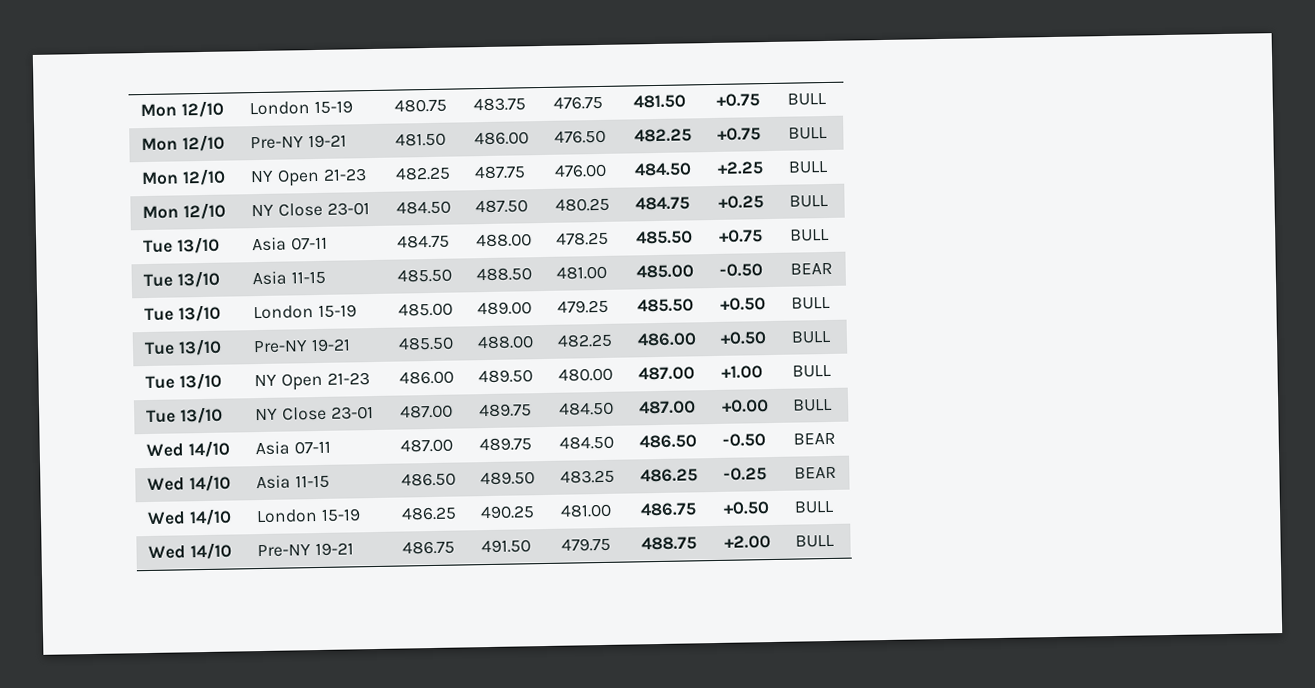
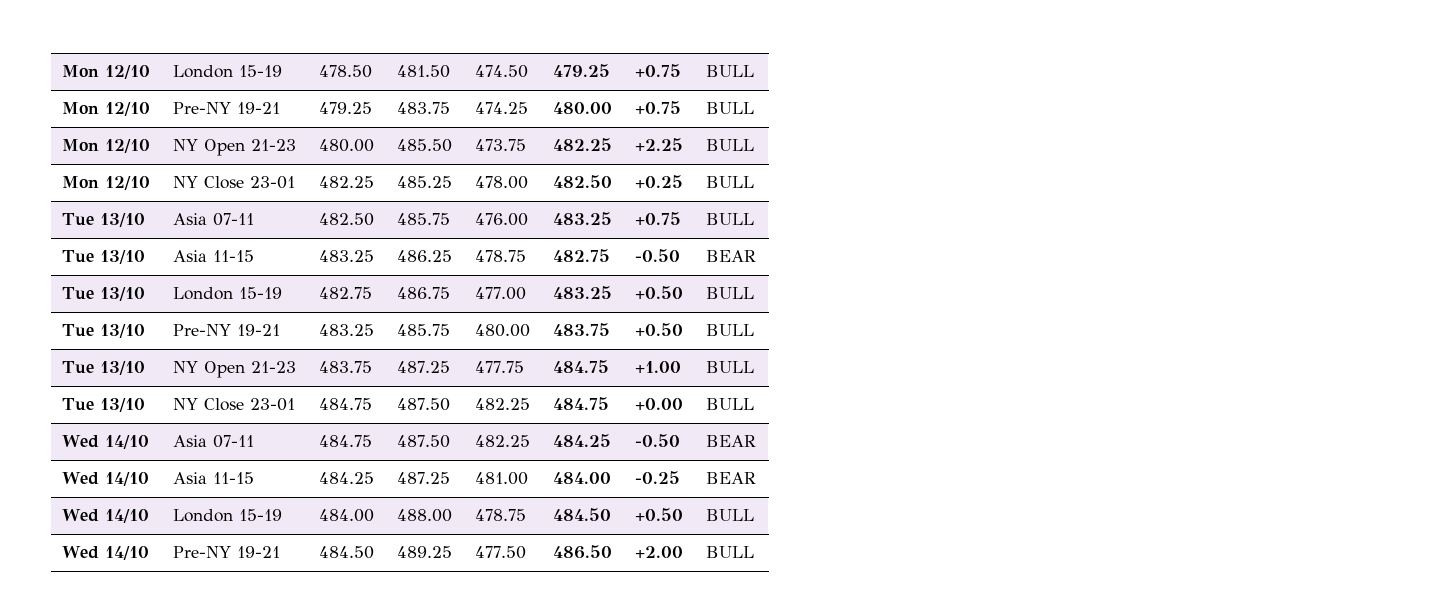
- Mon 12/10 | London 15-19 | 480.75 | 483.75 | 476.75 | 481.50 | +0.75 | BULL
+ Mon 12/10 | London 15-19 | 478.50 | 481.50 | 474.50 | 479.25 | +0.75 | BULL
- Mon 12/10 | Pre-NY 19-21 | 481.50 | 486.00 | 476.50 | 482.25 | +0.75 | BULL
+ Mon 12/10 | Pre-NY 19-21 | 479.25 | 483.75 | 474.25 | 480.00 | +0.75 | BULL
- Mon 12/10 | NY Open 21-23 | 482.25 | 487.75 | 476.00 | 484.50 | +2.25 | BULL
+ Mon 12/10 | NY Open 21-23 | 480.00 | 485.50 | 473.75 | 482.25 | +2.25 | BULL
- Mon 12/10 | NY Close 23-01 | 484.50 | 487.50 | 480.25 | 484.75 | +0.25 | BULL
+ Mon 12/10 | NY Close 23-01 | 482.25 | 485.25 | 478.00 | 482.50 | +0.25 | BULL
- Tue 13/10 | Asia 07-11 | 484.75 | 488.00 | 478.25 | 485.50 | +0.75 | BULL
+ Tue 13/10 | Asia 07-11 | 482.50 | 485.75 | 476.00 | 483.25 | +0.75 | BULL
- Tue 13/10 | Asia 11-15 | 485.50 | 488.50 | 481.00 | 485.00 | -0.50 | BEAR
+ Tue 13/10 | Asia 11-15 | 483.25 | 486.25 | 478.75 | 482.75 | -0.50 | BEAR
- Tue 13/10 | London 15-19 | 485.00 | 489.00 | 479.25 | 485.50 | +0.50 | BULL
+ Tue 13/10 | London 15-19 | 482.75 | 486.75 | 477.00 | 483.25 | +0.50 | BULL
- Tue 13/10 | Pre-NY 19-21 | 485.50 | 488.00 | 482.25 | 486.00 | +0.50 | BULL
+ Tue 13/10 | Pre-NY 19-21 | 483.25 | 485.75 | 480.00 | 483.75 | +0.50 | BULL
- Tue 13/10 | NY Open 21-23 | 486.00 | 489.50 | 480.00 | 487.00 | +1.00 | BULL
+ Tue 13/10 | NY Open 21-23 | 483.75 | 487.25 | 477.75 | 484.75 | +1.00 | BULL
- Tue 13/10 | NY Close 23-01 | 487.00 | 489.75 | 484.50 | 487.00 | +0.00 | BULL
+ Tue 13/10 | NY Close 23-01 | 484.75 | 487.50 | 482.25 | 484.75 | +0.00 | BULL
- Wed 14/10 | Asia 07-11 | 487.00 | 489.75 | 484.50 | 486.50 | -0.50 | BEAR
+ Wed 14/10 | Asia 07-11 | 484.75 | 487.50 | 482.25 | 484.25 | -0.50 | BEAR
- Wed 14/10 | Asia 11-15 | 486.50 | 489.50 | 483.25 | 486.25 | -0.25 | BEAR
+ Wed 14/10 | Asia 11-15 | 484.25 | 487.25 | 481.00 | 484.00 | -0.25 | BEAR
- Wed 14/10 | London 15-19 | 486.25 | 490.25 | 481.00 | 486.75 | +0.50 | BULL
+ Wed 14/10 | London 15-19 | 484.00 | 488.00 | 478.75 | 484.50 | +0.50 | BULL
- Wed 14/10 | Pre-NY 19-21 | 486.75 | 491.50 | 479.75 | 488.75 | +2.00 | BULL
+ Wed 14/10 | Pre-NY 19-21 | 484.50 | 489.25 | 477.50 | 486.50 | +2.00 | BULL

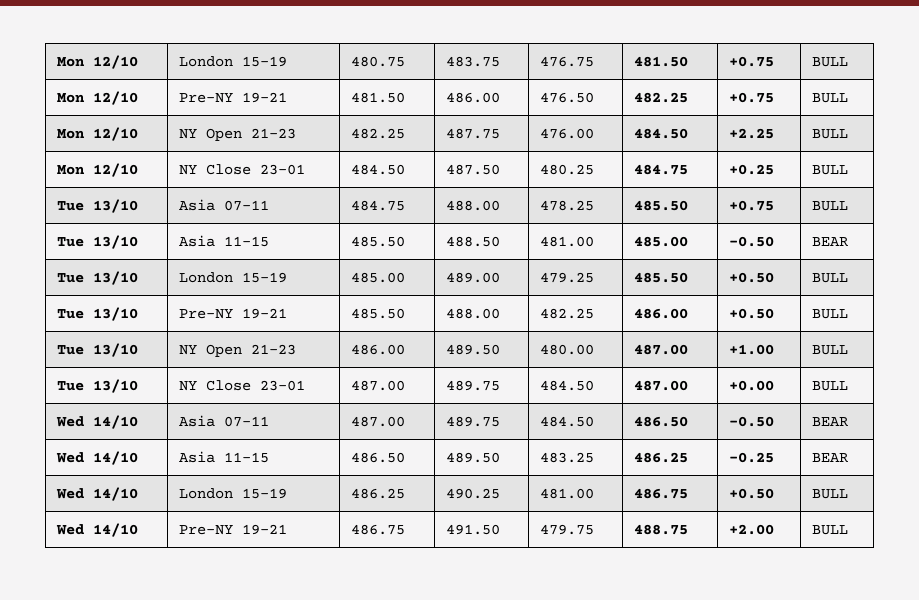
- Mon 12/10 | London 15-19 | 478.50 | 481.50 | 474.50 | 479.25 | +0.75 | BULL
+ Mon 12/10 | London 15-19 | 480.75 | 483.75 | 476.75 | 481.50 | +0.75 | BULL
- Mon 12/10 | Pre-NY 19-21 | 479.25 | 483.75 | 474.25 | 480.00 | +0.75 | BULL
+ Mon 12/10 | Pre-NY 19-21 | 481.50 | 486.00 | 476.50 | 482.25 | +0.75 | BULL
- Mon 12/10 | NY Open 21-23 | 480.00 | 485.50 | 473.75 | 482.25 | +2.25 | BULL
+ Mon 12/10 | NY Open 21-23 | 482.25 | 487.75 | 476.00 | 484.50 | +2.25 | BULL
- Mon 12/10 | NY Close 23-01 | 482.25 | 485.25 | 478.00 | 482.50 | +0.25 | BULL
+ Mon 12/10 | NY Close 23-01 | 484.50 | 487.50 | 480.25 | 484.75 | +0.25 | BULL
- Tue 13/10 | Asia 07-11 | 482.50 | 485.75 | 476.00 | 483.25 | +0.75 | BULL
+ Tue 13/10 | Asia 07-11 | 484.75 | 488.00 | 478.25 | 485.50 | +0.75 | BULL
- Tue 13/10 | Asia 11-15 | 483.25 | 486.25 | 478.75 | 482.75 | -0.50 | BEAR
+ Tue 13/10 | Asia 11-15 | 485.50 | 488.50 | 481.00 | 485.00 | -0.50 | BEAR
- Tue 13/10 | London 15-19 | 482.75 | 486.75 | 477.00 | 483.25 | +0.50 | BULL
+ Tue 13/10 | London 15-19 | 485.00 | 489.00 | 479.25 | 485.50 | +0.50 | BULL
- Tue 13/10 | Pre-NY 19-21 | 483.25 | 485.75 | 480.00 | 483.75 | +0.50 | BULL
+ Tue 13/10 | Pre-NY 19-21 | 485.50 | 488.00 | 482.25 | 486.00 | +0.50 | BULL
- Tue 13/10 | NY Open 21-23 | 483.75 | 487.25 | 477.75 | 484.75 | +1.00 | BULL
+ Tue 13/10 | NY Open 21-23 | 486.00 | 489.50 | 480.00 | 487.00 | +1.00 | BULL
- Tue 13/10 | NY Close 23-01 | 484.75 | 487.50 | 482.25 | 484.75 | +0.00 | BULL
+ Tue 13/10 | NY Close 23-01 | 487.00 | 489.75 | 484.50 | 487.00 | +0.00 | BULL
- Wed 14/10 | Asia 07-11 | 484.75 | 487.50 | 482.25 | 484.25 | -0.50 | BEAR
+ Wed 14/10 | Asia 07-11 | 487.00 | 489.75 | 484.50 | 486.50 | -0.50 | BEAR
- Wed 14/10 | Asia 11-15 | 484.25 | 487.25 | 481.00 | 484.00 | -0.25 | BEAR
+ Wed 14/10 | Asia 11-15 | 486.50 | 489.50 | 483.25 | 486.25 | -0.25 | BEAR
- Wed 14/10 | London 15-19 | 484.00 | 488.00 | 478.75 | 484.50 | +0.50 | BULL
+ Wed 14/10 | London 15-19 | 486.25 | 490.25 | 481.00 | 486.75 | +0.50 | BULL
- Wed 14/10 | Pre-NY 19-21 | 484.50 | 489.25 | 477.50 | 486.50 | +2.00 | BULL
+ Wed 14/10 | Pre-NY 19-21 | 486.75 | 491.50 | 479.75 | 488.75 | +2.00 | BULL

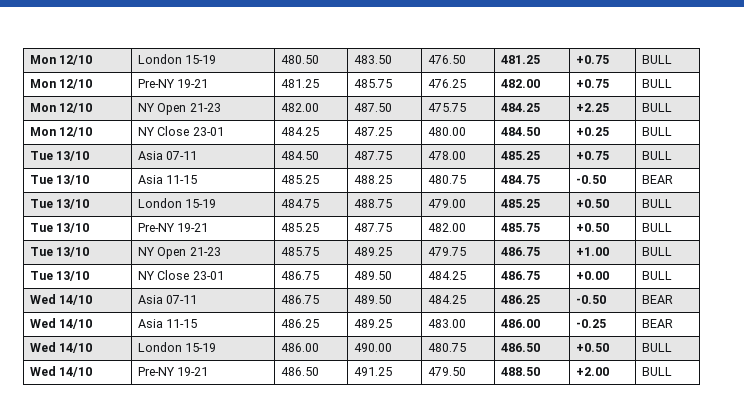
- Mon 12/10 | London 15-19 | 480.75 | 483.75 | 476.75 | 481.50 | +0.75 | BULL
+ Mon 12/10 | London 15-19 | 480.50 | 483.50 | 476.50 | 481.25 | +0.75 | BULL
- Mon 12/10 | Pre-NY 19-21 | 481.50 | 486.00 | 476.50 | 482.25 | +0.75 | BULL
+ Mon 12/10 | Pre-NY 19-21 | 481.25 | 485.75 | 476.25 | 482.00 | +0.75 | BULL
- Mon 12/10 | NY Open 21-23 | 482.25 | 487.75 | 476.00 | 484.50 | +2.25 | BULL
+ Mon 12/10 | NY Open 21-23 | 482.00 | 487.50 | 475.75 | 484.25 | +2.25 | BULL
- Mon 12/10 | NY Close 23-01 | 484.50 | 487.50 | 480.25 | 484.75 | +0.25 | BULL
+ Mon 12/10 | NY Close 23-01 | 484.25 | 487.25 | 480.00 | 484.50 | +0.25 | BULL
- Tue 13/10 | Asia 07-11 | 484.75 | 488.00 | 478.25 | 485.50 | +0.75 | BULL
+ Tue 13/10 | Asia 07-11 | 484.50 | 487.75 | 478.00 | 485.25 | +0.75 | BULL
- Tue 13/10 | Asia 11-15 | 485.50 | 488.50 | 481.00 | 485.00 | -0.50 | BEAR
+ Tue 13/10 | Asia 11-15 | 485.25 | 488.25 | 480.75 | 484.75 | -0.50 | BEAR
- Tue 13/10 | London 15-19 | 485.00 | 489.00 | 479.25 | 485.50 | +0.50 | BULL
+ Tue 13/10 | London 15-19 | 484.75 | 488.75 | 479.00 | 485.25 | +0.50 | BULL
- Tue 13/10 | Pre-NY 19-21 | 485.50 | 488.00 | 482.25 | 486.00 | +0.50 | BULL
+ Tue 13/10 | Pre-NY 19-21 | 485.25 | 487.75 | 482.00 | 485.75 | +0.50 | BULL
- Tue 13/10 | NY Open 21-23 | 486.00 | 489.50 | 480.00 | 487.00 | +1.00 | BULL
+ Tue 13/10 | NY Open 21-23 | 485.75 | 489.25 | 479.75 | 486.75 | +1.00 | BULL
- Tue 13/10 | NY Close 23-01 | 487.00 | 489.75 | 484.50 | 487.00 | +0.00 | BULL
+ Tue 13/10 | NY Close 23-01 | 486.75 | 489.50 | 484.25 | 486.75 | +0.00 | BULL
- Wed 14/10 | Asia 07-11 | 487.00 | 489.75 | 484.50 | 486.50 | -0.50 | BEAR
+ Wed 14/10 | Asia 07-11 | 486.75 | 489.50 | 484.25 | 486.25 | -0.50 | BEAR
- Wed 14/10 | Asia 11-15 | 486.50 | 489.50 | 483.25 | 486.25 | -0.25 | BEAR
+ Wed 14/10 | Asia 11-15 | 486.25 | 489.25 | 483.00 | 486.00 | -0.25 | BEAR
- Wed 14/10 | London 15-19 | 486.25 | 490.25 | 481.00 | 486.75 | +0.50 | BULL
+ Wed 14/10 | London 15-19 | 486.00 | 490.00 | 480.75 | 486.50 | +0.50 | BULL
- Wed 14/10 | Pre-NY 19-21 | 486.75 | 491.50 | 479.75 | 488.75 | +2.00 | BULL
+ Wed 14/10 | Pre-NY 19-21 | 486.50 | 491.25 | 479.50 | 488.50 | +2.00 | BULL

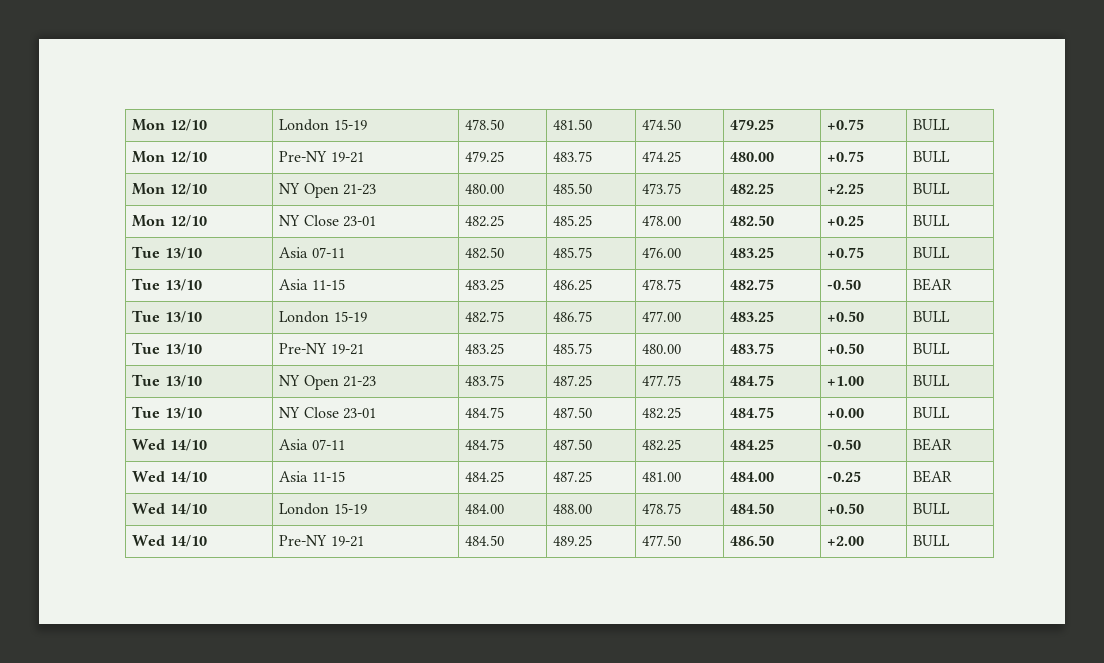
- Mon 12/10 | London 15-19 | 480.50 | 483.50 | 476.50 | 481.25 | +0.75 | BULL
+ Mon 12/10 | London 15-19 | 478.50 | 481.50 | 474.50 | 479.25 | +0.75 | BULL
- Mon 12/10 | Pre-NY 19-21 | 481.25 | 485.75 | 476.25 | 482.00 | +0.75 | BULL
+ Mon 12/10 | Pre-NY 19-21 | 479.25 | 483.75 | 474.25 | 480.00 | +0.75 | BULL
- Mon 12/10 | NY Open 21-23 | 482.00 | 487.50 | 475.75 | 484.25 | +2.25 | BULL
+ Mon 12/10 | NY Open 21-23 | 480.00 | 485.50 | 473.75 | 482.25 | +2.25 | BULL
- Mon 12/10 | NY Close 23-01 | 484.25 | 487.25 | 480.00 | 484.50 | +0.25 | BULL
+ Mon 12/10 | NY Close 23-01 | 482.25 | 485.25 | 478.00 | 482.50 | +0.25 | BULL
- Tue 13/10 | Asia 07-11 | 484.50 | 487.75 | 478.00 | 485.25 | +0.75 | BULL
+ Tue 13/10 | Asia 07-11 | 482.50 | 485.75 | 476.00 | 483.25 | +0.75 | BULL
- Tue 13/10 | Asia 11-15 | 485.25 | 488.25 | 480.75 | 484.75 | -0.50 | BEAR
+ Tue 13/10 | Asia 11-15 | 483.25 | 486.25 | 478.75 | 482.75 | -0.50 | BEAR
- Tue 13/10 | London 15-19 | 484.75 | 488.75 | 479.00 | 485.25 | +0.50 | BULL
+ Tue 13/10 | London 15-19 | 482.75 | 486.75 | 477.00 | 483.25 | +0.50 | BULL
- Tue 13/10 | Pre-NY 19-21 | 485.25 | 487.75 | 482.00 | 485.75 | +0.50 | BULL
+ Tue 13/10 | Pre-NY 19-21 | 483.25 | 485.75 | 480.00 | 483.75 | +0.50 | BULL
- Tue 13/10 | NY Open 21-23 | 485.75 | 489.25 | 479.75 | 486.75 | +1.00 | BULL
+ Tue 13/10 | NY Open 21-23 | 483.75 | 487.25 | 477.75 | 484.75 | +1.00 | BULL
- Tue 13/10 | NY Close 23-01 | 486.75 | 489.50 | 484.25 | 486.75 | +0.00 | BULL
+ Tue 13/10 | NY Close 23-01 | 484.75 | 487.50 | 482.25 | 484.75 | +0.00 | BULL
- Wed 14/10 | Asia 07-11 | 486.75 | 489.50 | 484.25 | 486.25 | -0.50 | BEAR
+ Wed 14/10 | Asia 07-11 | 484.75 | 487.50 | 482.25 | 484.25 | -0.50 | BEAR
- Wed 14/10 | Asia 11-15 | 486.25 | 489.25 | 483.00 | 486.00 | -0.25 | BEAR
+ Wed 14/10 | Asia 11-15 | 484.25 | 487.25 | 481.00 | 484.00 | -0.25 | BEAR
- Wed 14/10 | London 15-19 | 486.00 | 490.00 | 480.75 | 486.50 | +0.50 | BULL
+ Wed 14/10 | London 15-19 | 484.00 | 488.00 | 478.75 | 484.50 | +0.50 | BULL
- Wed 14/10 | Pre-NY 19-21 | 486.50 | 491.25 | 479.50 | 488.50 | +2.00 | BULL
+ Wed 14/10 | Pre-NY 19-21 | 484.50 | 489.25 | 477.50 | 486.50 | +2.00 | BULL

